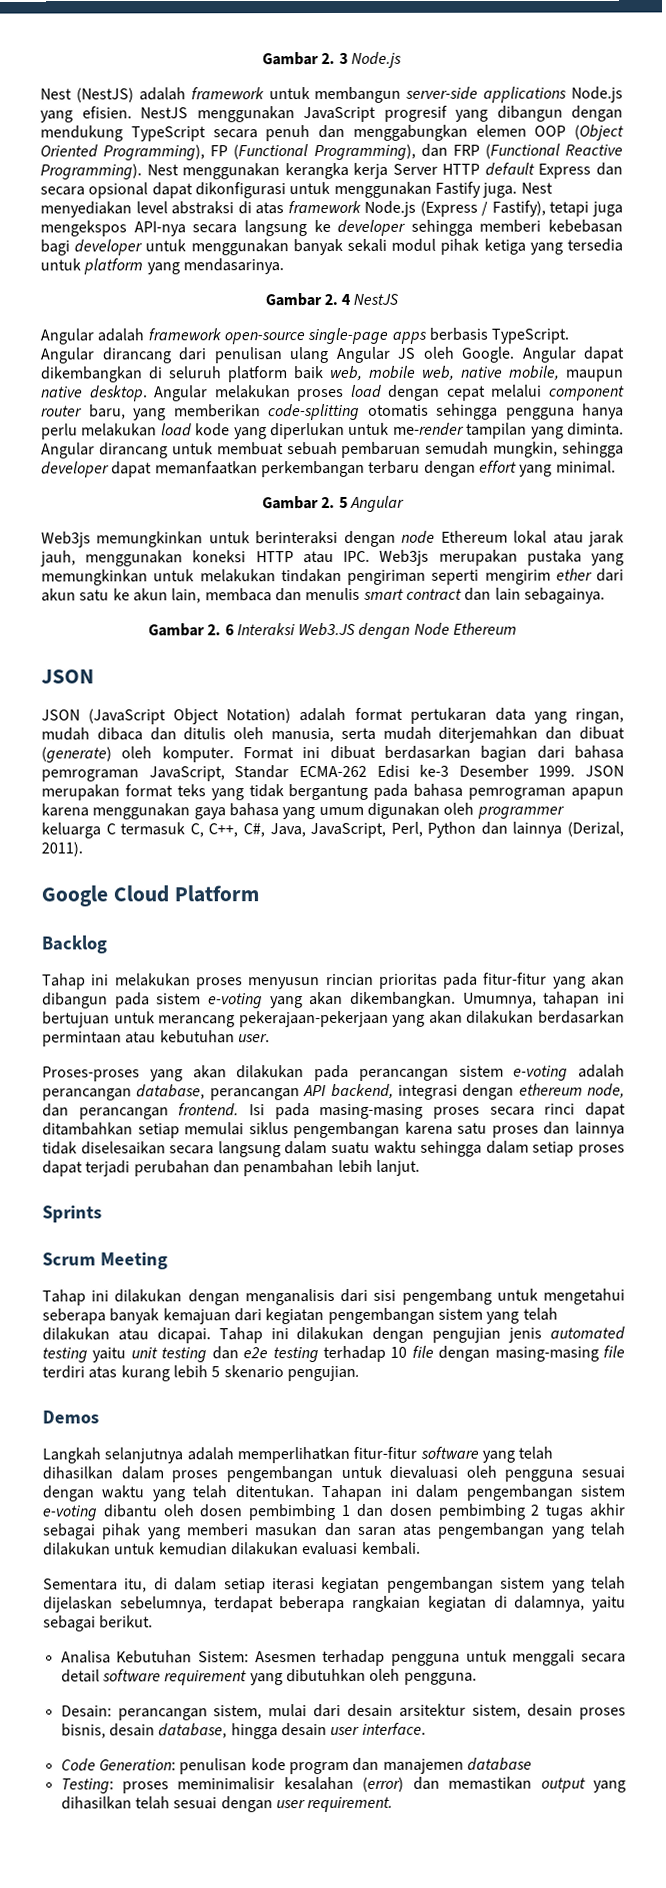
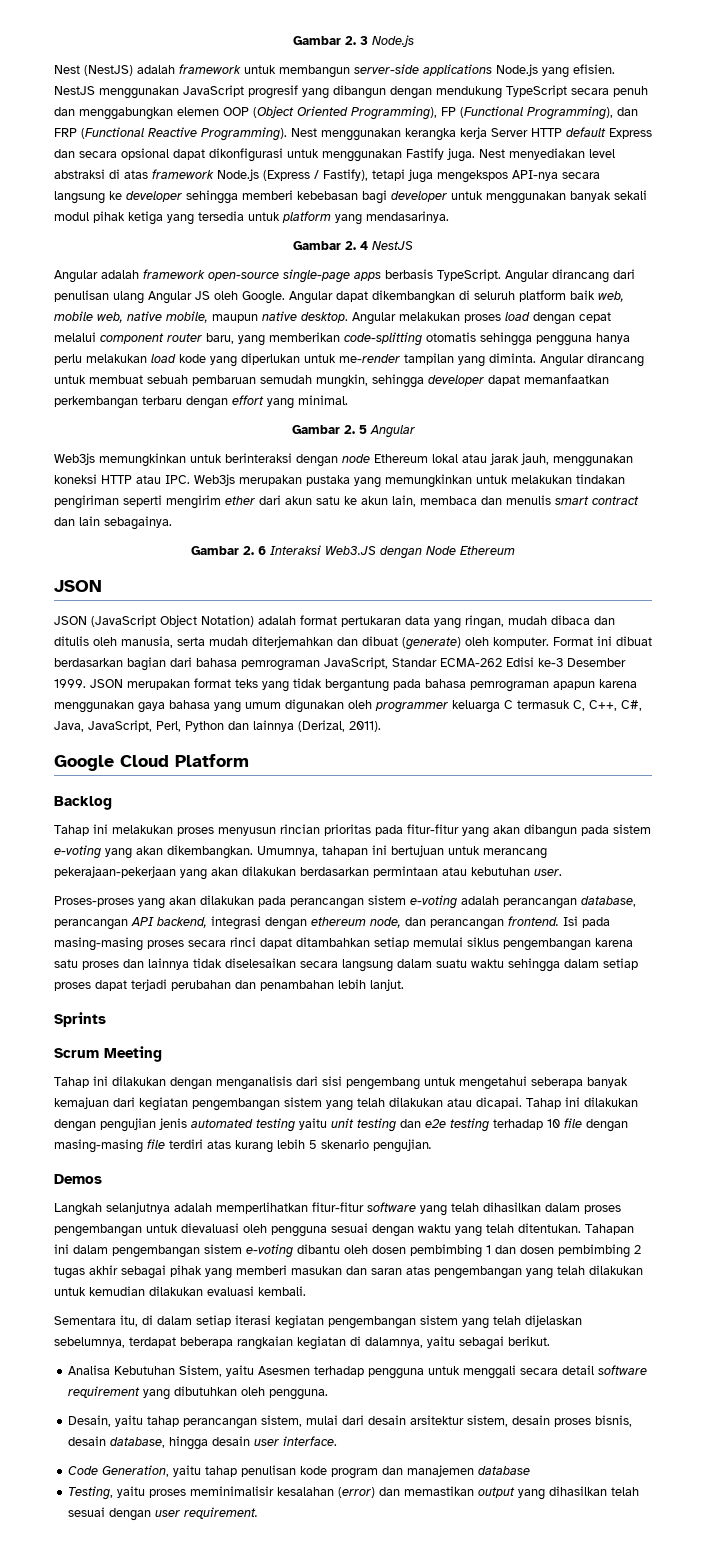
- Analisa Kebutuhan Sistem: Asesmen terhadap pengguna untuk menggali secara detail software requirement yang dibutuhkan oleh pengguna.
+ Analisa Kebutuhan Sistem, yaitu Asesmen terhadap pengguna untuk menggali secara detail software requirement yang dibutuhkan oleh pengguna.
- Desain: perancangan sistem, mulai dari desain arsitektur sistem, desain proses bisnis, desain database, hingga desain user interface.
+ Desain, yaitu tahap perancangan sistem, mulai dari desain arsitektur sistem, desain proses bisnis, desain database, hingga desain user interface.
- Code Generation: penulisan kode program dan manajemen database
+ Code Generation, yaitu tahap penulisan kode program dan manajemen database
- Testing: proses meminimalisir kesalahan (error) dan memastikan output yang dihasilkan telah sesuai dengan user requirement.
+ Testing, yaitu proses meminimalisir kesalahan (error) dan memastikan output yang dihasilkan telah sesuai dengan user requirement.

